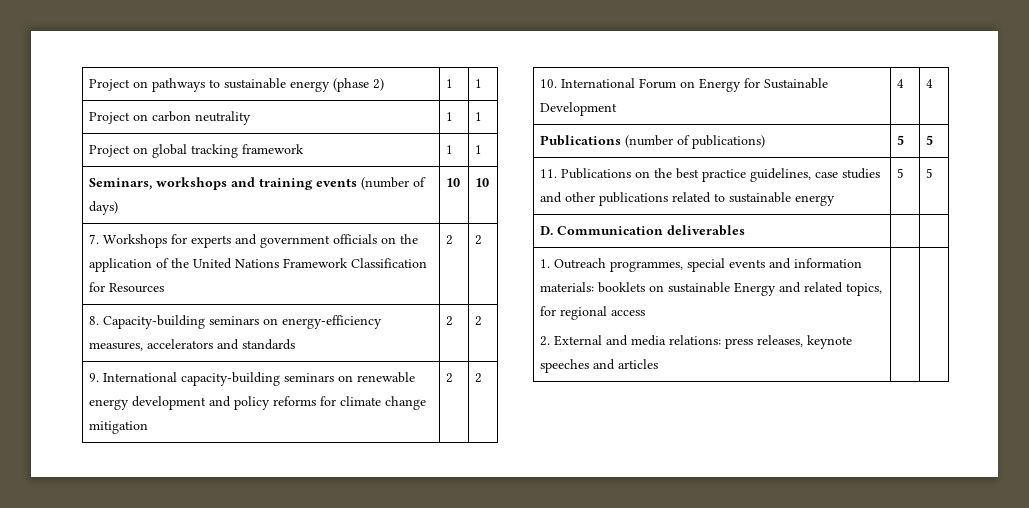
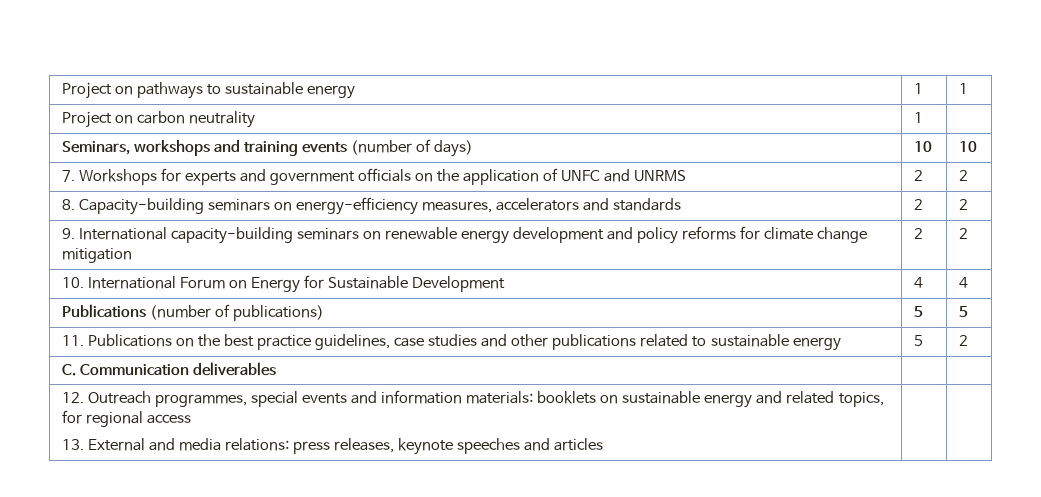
- Project on pathways to sustainable energy (phase 2) | 1 | 1
+ Project on pathways to sustainable energy | 1 | 1
- Project on carbon neutrality | 1 | 1
- Project on global tracking framework | 1 | 1
+ Project on carbon neutrality | 1 |
- 7. Workshops for experts and government officials on the application of the United Nations Framework Classification for Resources | 2 | 2
+ 7. Workshops for experts and government officials on the application of UNFC and UNRMS | 2 | 2
- 11. Publications on the best practice guidelines, case studies and other publications related to sustainable energy | 5 | 5
- D. Communication deliverables | |
+ 11. Publications on the best practice guidelines, case studies and other publications related to sustainable energy | 5 | 2
+ C. Communication deliverables | |
- 1. Outreach programmes, special events and information materials: booklets on sustainable Energy and related topics, for regional access
- 2. External and media relations: press releases, keynote speeches and articles | |
+ 12. Outreach programmes, special events and information materials: booklets on sustainable energy and related topics, for regional access
+ 13. External and media relations: press releases, keynote speeches and articles | |

